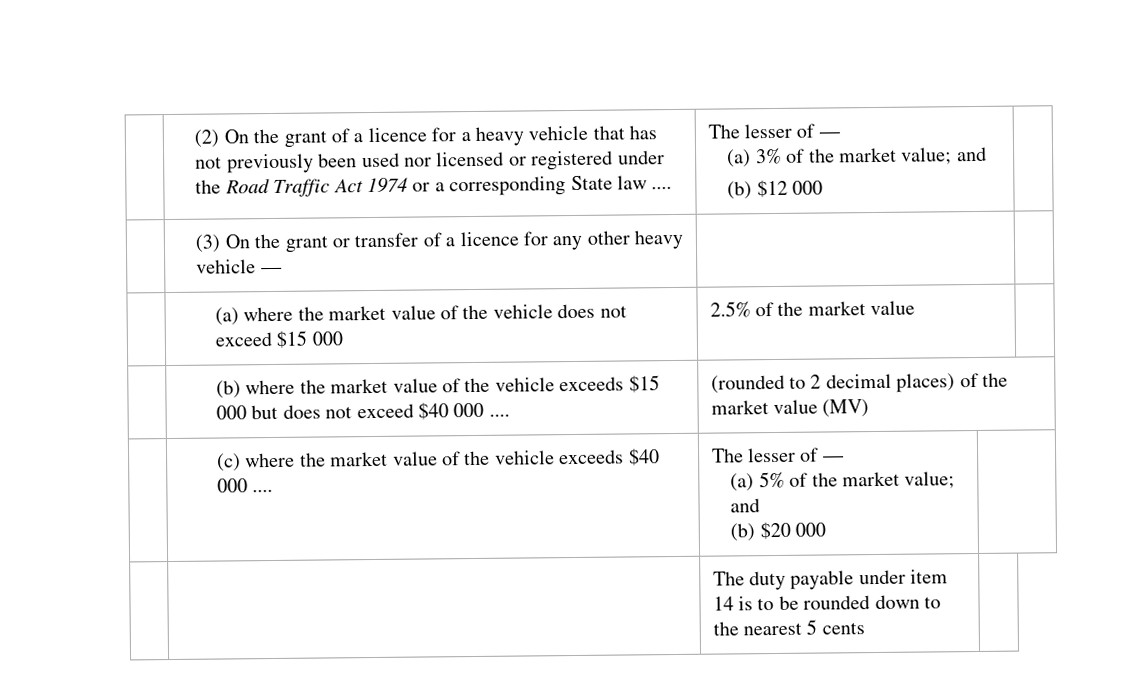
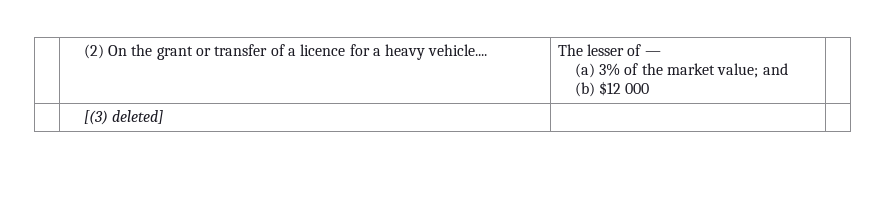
- (2) On the grant of a licence for a heavy vehicle that has not previously been used nor licensed or registered under the Road Traffic Act 1974 or a corresponding State law ....
+ (2) On the grant or transfer of a licence for a heavy vehicle....
- | (3) On the grant or transfer of a licence for any other heavy vehicle — | |
- | (a) where the market value of the vehicle does not exceed $15 000 | 2.5% of the market value |
- | (b) where the market value of the vehicle exceeds $15 000 but does not exceed $40 000 .... | (rounded to 2 decimal places) of the market value (MV)
- | (c) where the market value of the vehicle exceeds $40 000 .... | The lesser of —
- (a) 5% of the market value; and
- (b) $20 000 |
- | | The duty payable under item 14 is to be rounded down to the nearest 5 cents |
+ | [(3) deleted] | |

